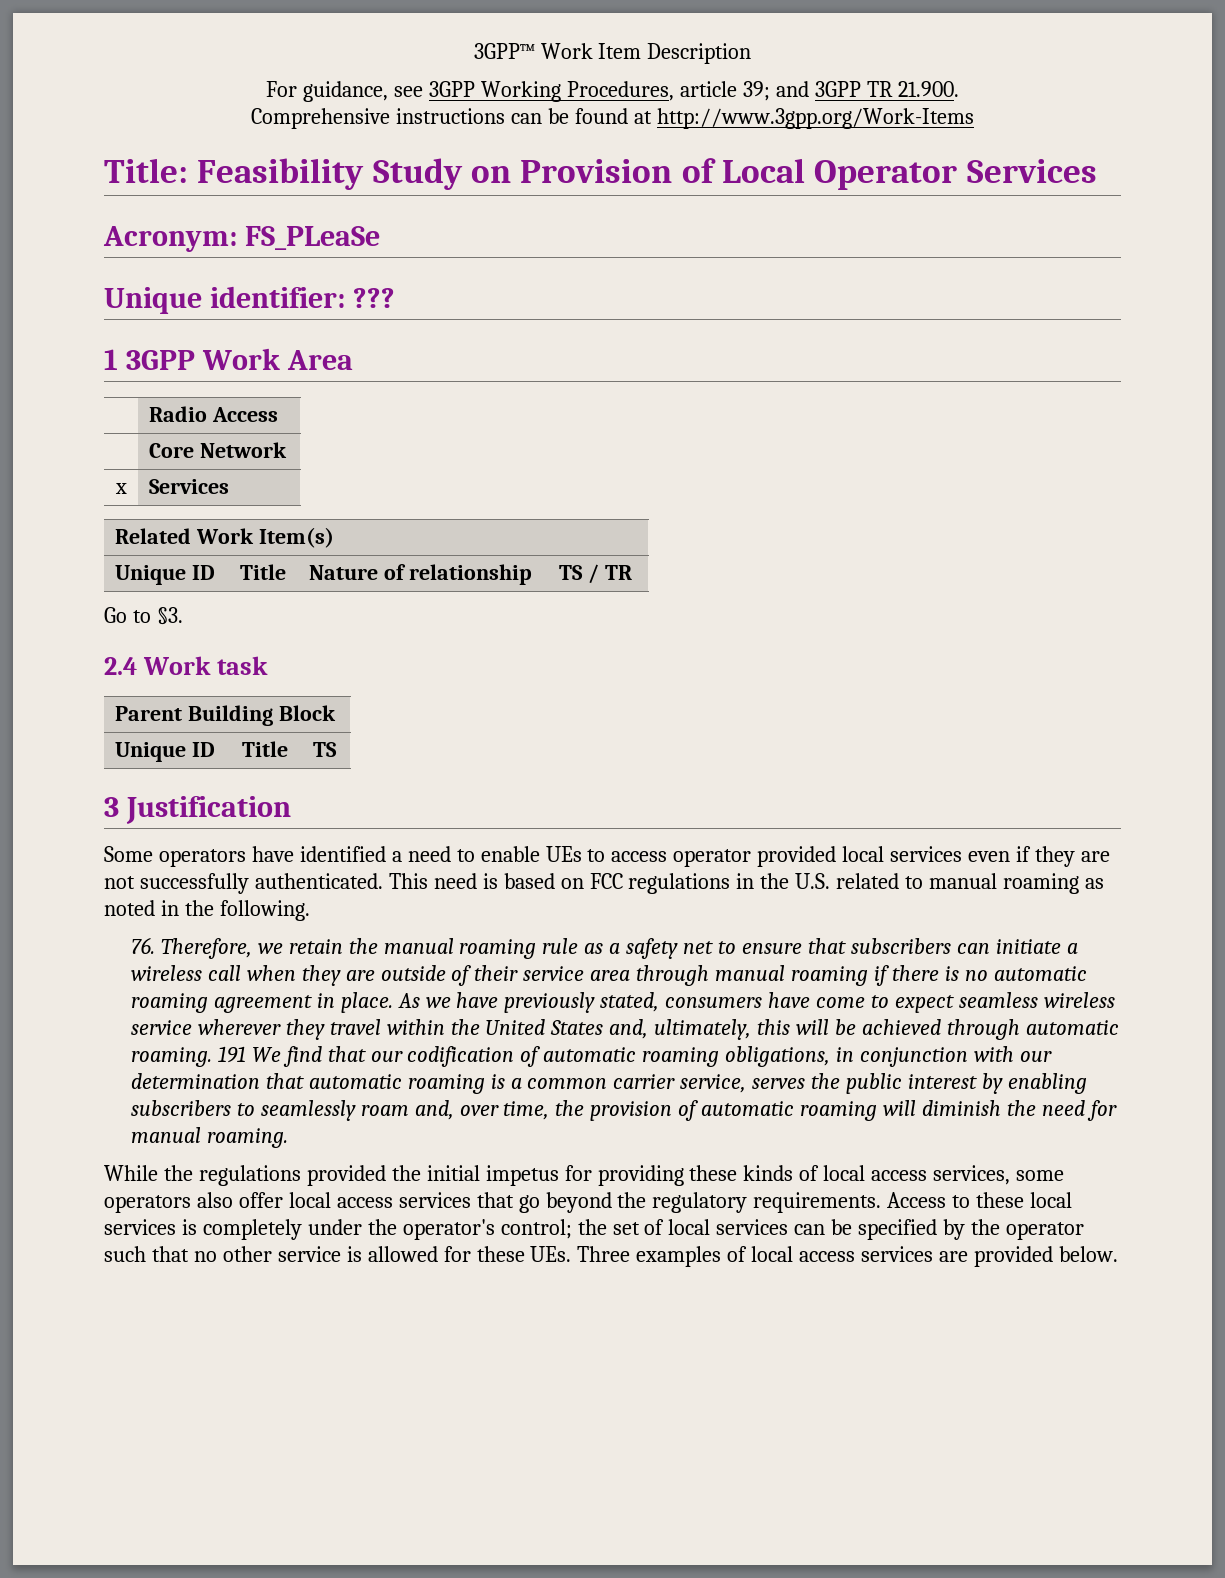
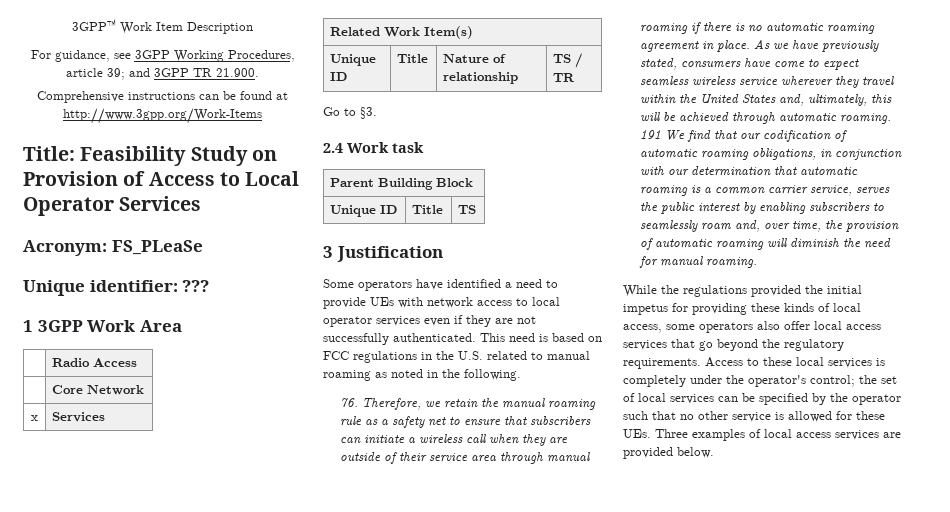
- Title: Feasibility Study on Provision of Local Operator Services
+ Title: Feasibility Study on Provision of Access to Local Operator Services
- Some operators have identified a need to enable UEs to access operator provided local services even if they are not successfully authenticated.
+ Some operators have identified a need to provide UEs with network access to local operator services even if they are not successfully authenticated.
- While the regulations provided the initial impetus for providing these kinds of local access services, some operators also offer local access services that go beyond the regulatory requirements.
+ While the regulations provided the initial impetus for providing these kinds of local access, some operators also offer local access services that go beyond the regulatory requirements.

